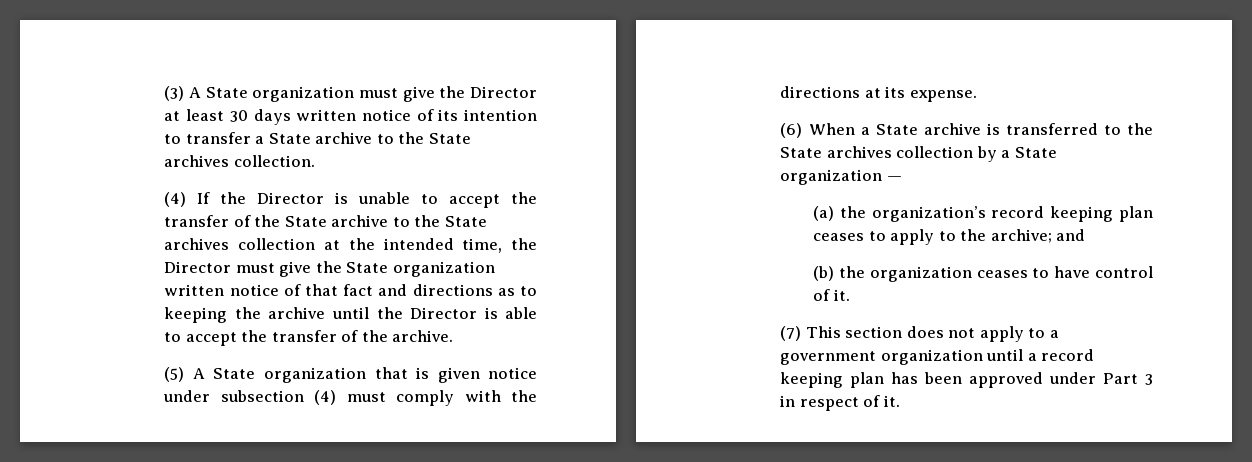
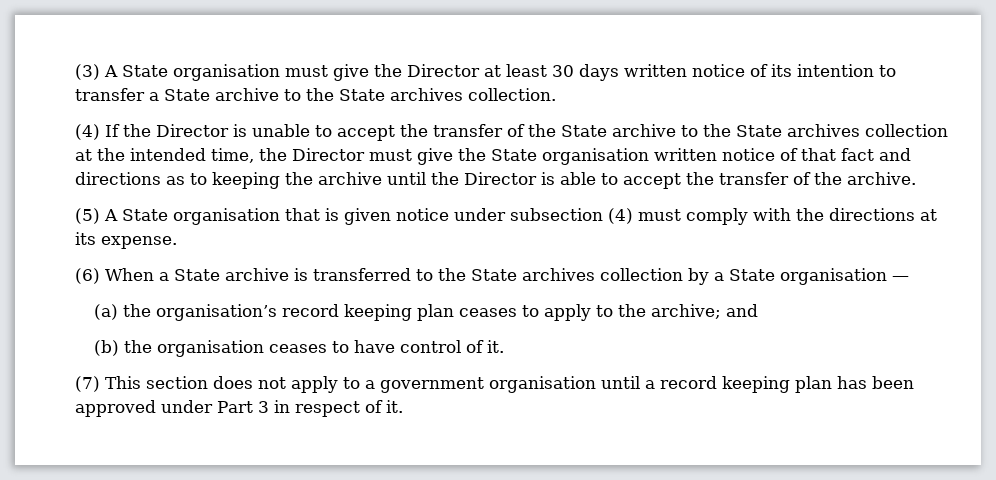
- (3) A State organization must give the Director at least 30 days written notice of its intention to transfer a State archive to the State archives collection.
+ (3) A State organisation must give the Director at least 30 days written notice of its intention to transfer a State archive to the State archives collection.
- (4) If the Director is unable to accept the transfer of the State archive to the State archives collection at the intended time, the Director must give the State organization written notice of that fact and directions as to keeping the archive until the Director is able to accept the transfer of the archive.
+ (4) If the Director is unable to accept the transfer of the State archive to the State archives collection at the intended time, the Director must give the State organisation written notice of that fact and directions as to keeping the archive until the Director is able to accept the transfer of the archive.
- (5) A State organization that is given notice under subsection (4) must comply with the directions at its expense.
+ (5) A State organisation that is given notice under subsection (4) must comply with the directions at its expense.
- (6) When a State archive is transferred to the State archives collection by a State organization —
+ (6) When a State archive is transferred to the State archives collection by a State organisation —
- (a) the organization’s record keeping plan ceases to apply to the archive; and
+ (a) the organisation’s record keeping plan ceases to apply to the archive; and
- (b) the organization ceases to have control of it.
+ (b) the organisation ceases to have control of it.
- (7) This section does not apply to a government organization until a record keeping plan has been approved under Part 3 in respect of it.
+ (7) This section does not apply to a government organisation until a record keeping plan has been approved under Part 3 in respect of it.

